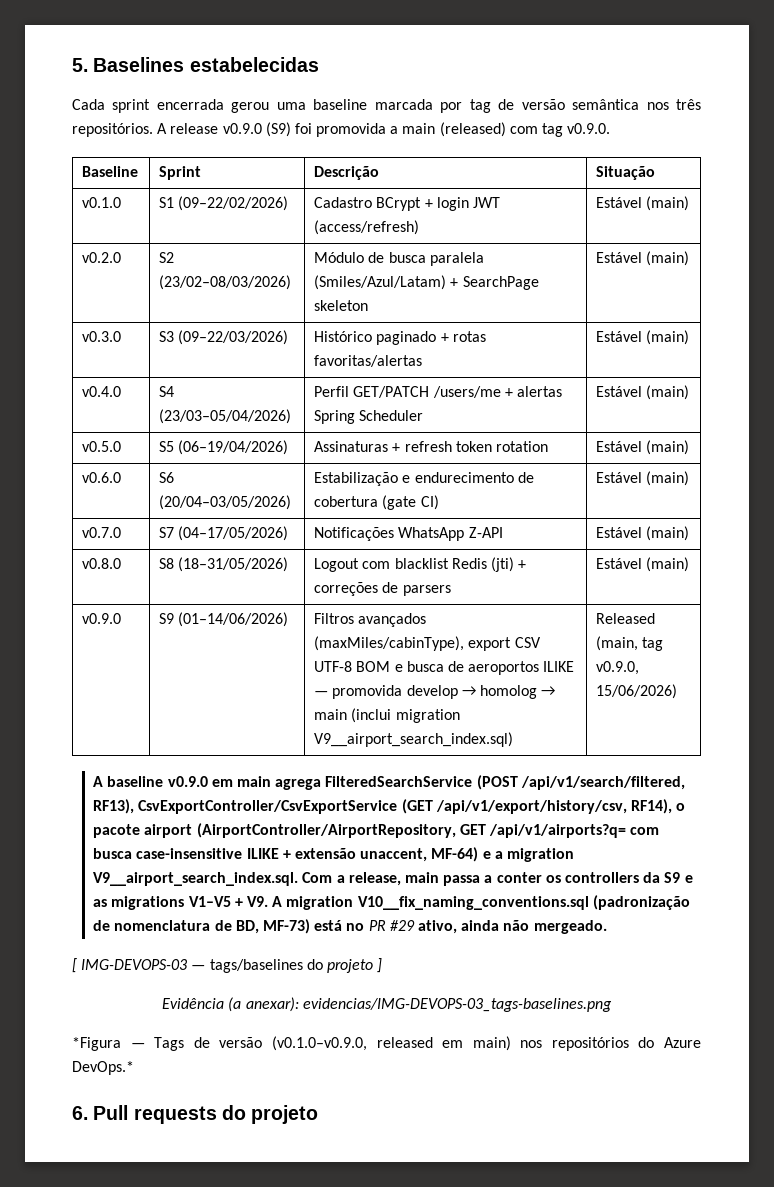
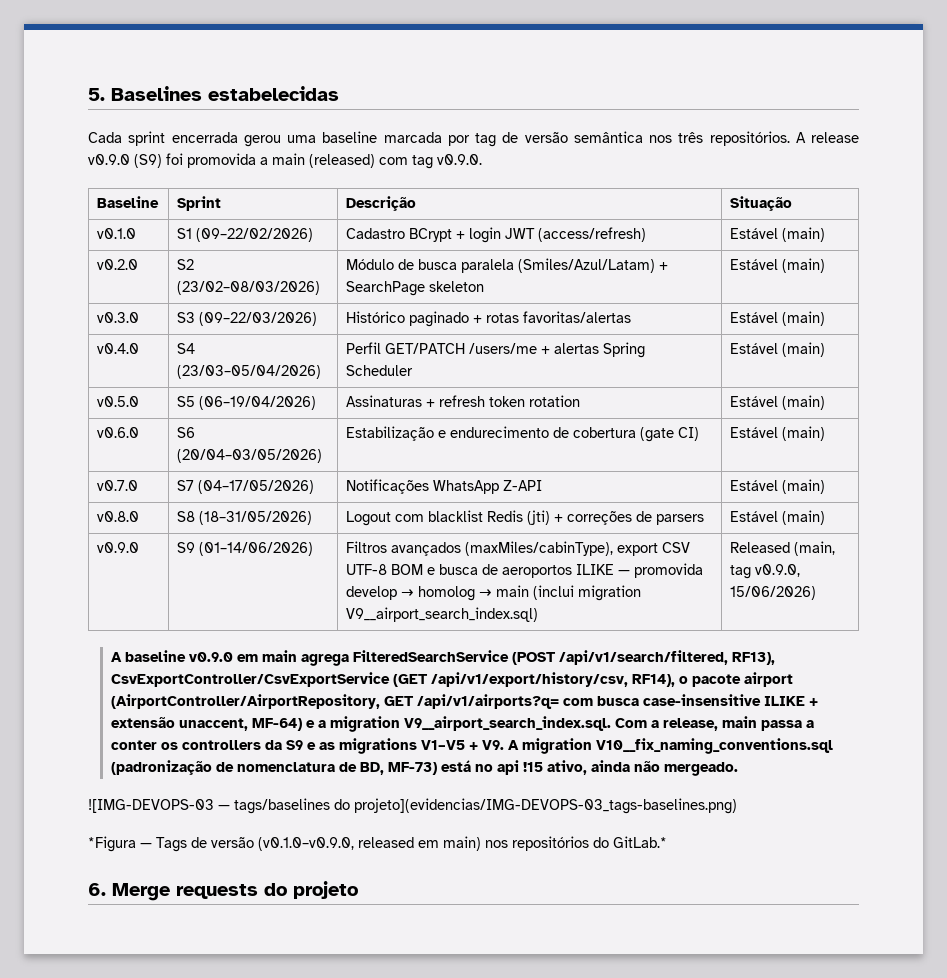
- A baseline v0.9.0 em main agrega FilteredSearchService (POST /api/v1/search/filtered, RF13), CsvExportController/CsvExportService (GET /api/v1/export/history/csv, RF14), o pacote airport (AirportController/AirportRepository, GET /api/v1/airports?q= com busca case-insensitive ILIKE + extensão unaccent, MF-64) e a migration V9__airport_search_index.sql. Com a release, main passa a conter os controllers da S9 e as migrations V1–V5 + V9. A migration V10__fix_naming_conventions.sql (padronização de nomenclatura de BD, MF-73) está no PR #29 ativo, ainda não mergeado.
+ A baseline v0.9.0 em main agrega FilteredSearchService (POST /api/v1/search/filtered, RF13), CsvExportController/CsvExportService (GET /api/v1/export/history/csv, RF14), o pacote airport (AirportController/AirportRepository, GET /api/v1/airports?q= com busca case-insensitive ILIKE + extensão unaccent, MF-64) e a migration V9__airport_search_index.sql. Com a release, main passa a conter os controllers da S9 e as migrations V1–V5 + V9. A migration V10__fix_naming_conventions.sql (padronização de nomenclatura de BD, MF-73) está no api !15 ativo, ainda não mergeado.
- [ IMG-DEVOPS-03 — tags/baselines do projeto ]
- Evidência (a anexar): evidencias/IMG-DEVOPS-03_tags-baselines.png
+ ![IMG-DEVOPS-03 — tags/baselines do projeto](evidencias/IMG-DEVOPS-03_tags-baselines.png)
- *Figura — Tags de versão (v0.1.0–v0.9.0, released em main) nos repositórios do Azure DevOps.*
+ *Figura — Tags de versão (v0.1.0–v0.9.0, released em main) nos repositórios do GitLab.*
- 6. Pull requests do projeto
+ 6. Merge requests do projeto

